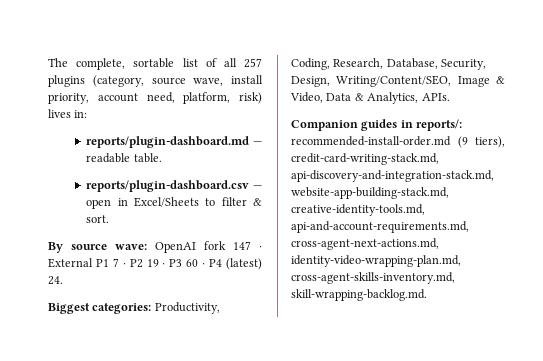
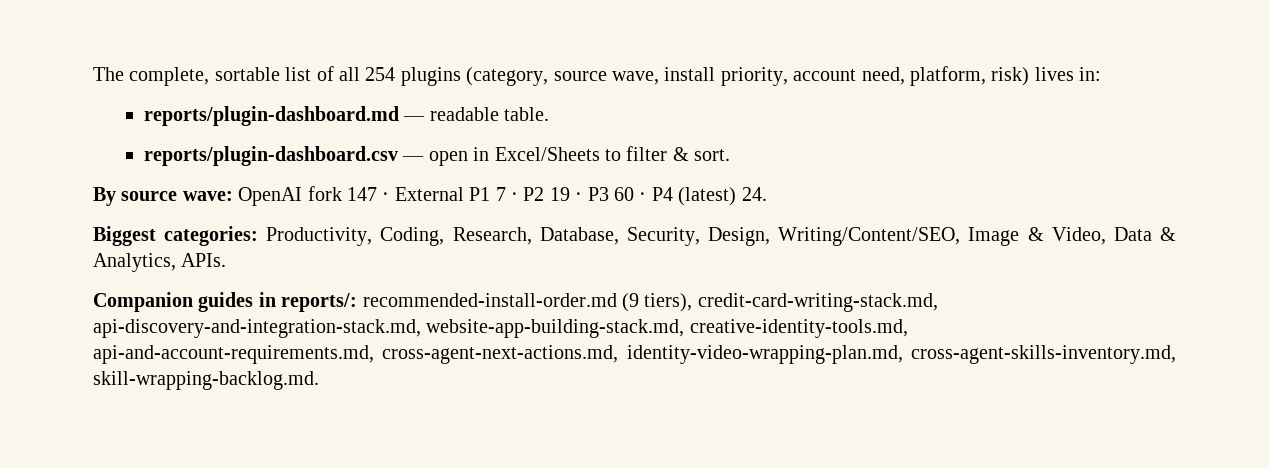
- The complete, sortable list of all 257 plugins (category, source wave, install priority, account need, platform, risk) lives in:
+ The complete, sortable list of all 254 plugins (category, source wave, install priority, account need, platform, risk) lives in:

